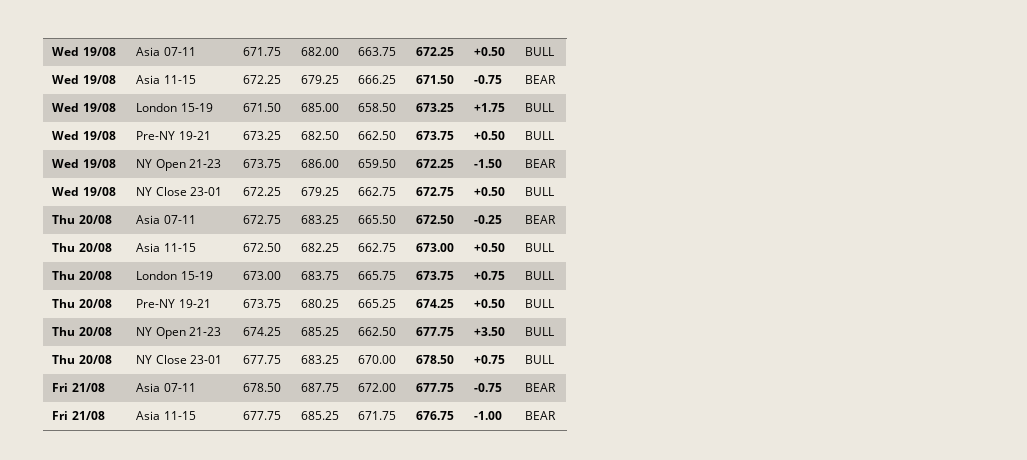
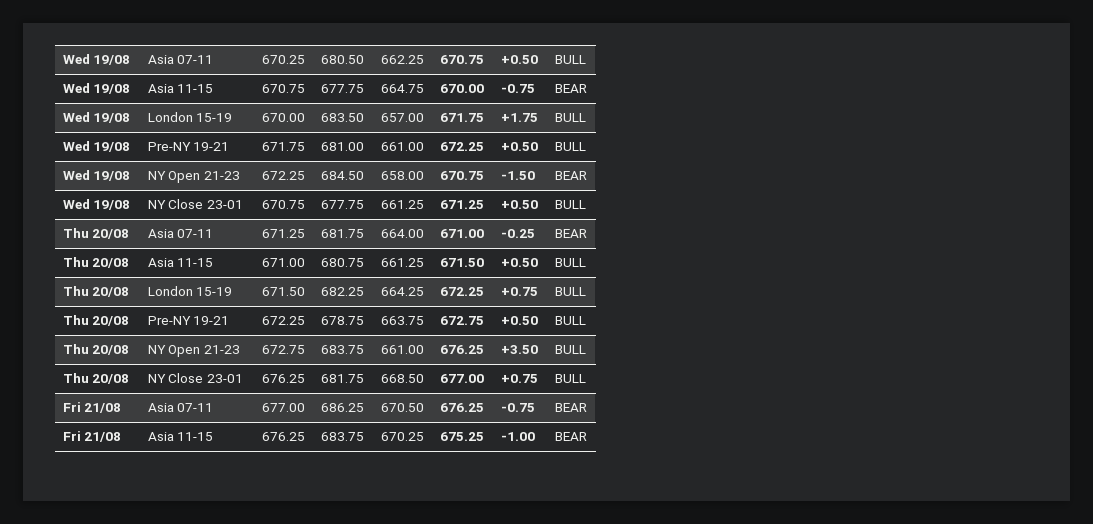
- Wed 19/08 | Asia 07-11 | 671.75 | 682.00 | 663.75 | 672.25 | +0.50 | BULL
+ Wed 19/08 | Asia 07-11 | 670.25 | 680.50 | 662.25 | 670.75 | +0.50 | BULL
- Wed 19/08 | Asia 11-15 | 672.25 | 679.25 | 666.25 | 671.50 | -0.75 | BEAR
+ Wed 19/08 | Asia 11-15 | 670.75 | 677.75 | 664.75 | 670.00 | -0.75 | BEAR
- Wed 19/08 | London 15-19 | 671.50 | 685.00 | 658.50 | 673.25 | +1.75 | BULL
+ Wed 19/08 | London 15-19 | 670.00 | 683.50 | 657.00 | 671.75 | +1.75 | BULL
- Wed 19/08 | Pre-NY 19-21 | 673.25 | 682.50 | 662.50 | 673.75 | +0.50 | BULL
+ Wed 19/08 | Pre-NY 19-21 | 671.75 | 681.00 | 661.00 | 672.25 | +0.50 | BULL
- Wed 19/08 | NY Open 21-23 | 673.75 | 686.00 | 659.50 | 672.25 | -1.50 | BEAR
+ Wed 19/08 | NY Open 21-23 | 672.25 | 684.50 | 658.00 | 670.75 | -1.50 | BEAR
- Wed 19/08 | NY Close 23-01 | 672.25 | 679.25 | 662.75 | 672.75 | +0.50 | BULL
+ Wed 19/08 | NY Close 23-01 | 670.75 | 677.75 | 661.25 | 671.25 | +0.50 | BULL
- Thu 20/08 | Asia 07-11 | 672.75 | 683.25 | 665.50 | 672.50 | -0.25 | BEAR
+ Thu 20/08 | Asia 07-11 | 671.25 | 681.75 | 664.00 | 671.00 | -0.25 | BEAR
- Thu 20/08 | Asia 11-15 | 672.50 | 682.25 | 662.75 | 673.00 | +0.50 | BULL
+ Thu 20/08 | Asia 11-15 | 671.00 | 680.75 | 661.25 | 671.50 | +0.50 | BULL
- Thu 20/08 | London 15-19 | 673.00 | 683.75 | 665.75 | 673.75 | +0.75 | BULL
+ Thu 20/08 | London 15-19 | 671.50 | 682.25 | 664.25 | 672.25 | +0.75 | BULL
- Thu 20/08 | Pre-NY 19-21 | 673.75 | 680.25 | 665.25 | 674.25 | +0.50 | BULL
+ Thu 20/08 | Pre-NY 19-21 | 672.25 | 678.75 | 663.75 | 672.75 | +0.50 | BULL
- Thu 20/08 | NY Open 21-23 | 674.25 | 685.25 | 662.50 | 677.75 | +3.50 | BULL
+ Thu 20/08 | NY Open 21-23 | 672.75 | 683.75 | 661.00 | 676.25 | +3.50 | BULL
- Thu 20/08 | NY Close 23-01 | 677.75 | 683.25 | 670.00 | 678.50 | +0.75 | BULL
+ Thu 20/08 | NY Close 23-01 | 676.25 | 681.75 | 668.50 | 677.00 | +0.75 | BULL
- Fri 21/08 | Asia 07-11 | 678.50 | 687.75 | 672.00 | 677.75 | -0.75 | BEAR
+ Fri 21/08 | Asia 07-11 | 677.00 | 686.25 | 670.50 | 676.25 | -0.75 | BEAR
- Fri 21/08 | Asia 11-15 | 677.75 | 685.25 | 671.75 | 676.75 | -1.00 | BEAR
+ Fri 21/08 | Asia 11-15 | 676.25 | 683.75 | 670.25 | 675.25 | -1.00 | BEAR

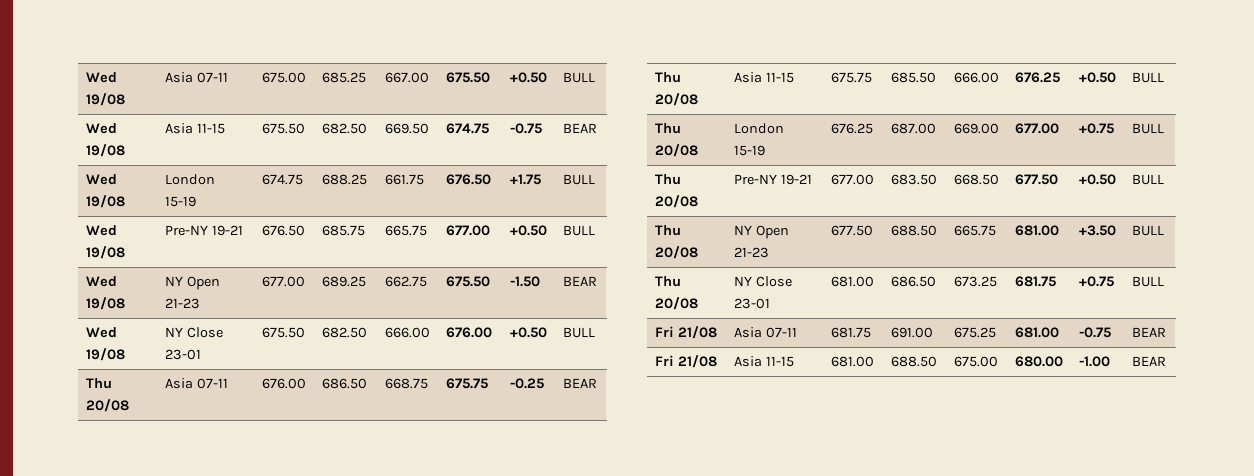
- Wed 19/08 | Asia 07-11 | 670.25 | 680.50 | 662.25 | 670.75 | +0.50 | BULL
+ Wed 19/08 | Asia 07-11 | 675.00 | 685.25 | 667.00 | 675.50 | +0.50 | BULL
- Wed 19/08 | Asia 11-15 | 670.75 | 677.75 | 664.75 | 670.00 | -0.75 | BEAR
+ Wed 19/08 | Asia 11-15 | 675.50 | 682.50 | 669.50 | 674.75 | -0.75 | BEAR
- Wed 19/08 | London 15-19 | 670.00 | 683.50 | 657.00 | 671.75 | +1.75 | BULL
+ Wed 19/08 | London 15-19 | 674.75 | 688.25 | 661.75 | 676.50 | +1.75 | BULL
- Wed 19/08 | Pre-NY 19-21 | 671.75 | 681.00 | 661.00 | 672.25 | +0.50 | BULL
+ Wed 19/08 | Pre-NY 19-21 | 676.50 | 685.75 | 665.75 | 677.00 | +0.50 | BULL
- Wed 19/08 | NY Open 21-23 | 672.25 | 684.50 | 658.00 | 670.75 | -1.50 | BEAR
+ Wed 19/08 | NY Open 21-23 | 677.00 | 689.25 | 662.75 | 675.50 | -1.50 | BEAR
- Wed 19/08 | NY Close 23-01 | 670.75 | 677.75 | 661.25 | 671.25 | +0.50 | BULL
+ Wed 19/08 | NY Close 23-01 | 675.50 | 682.50 | 666.00 | 676.00 | +0.50 | BULL
- Thu 20/08 | Asia 07-11 | 671.25 | 681.75 | 664.00 | 671.00 | -0.25 | BEAR
+ Thu 20/08 | Asia 07-11 | 676.00 | 686.50 | 668.75 | 675.75 | -0.25 | BEAR
- Thu 20/08 | Asia 11-15 | 671.00 | 680.75 | 661.25 | 671.50 | +0.50 | BULL
+ Thu 20/08 | Asia 11-15 | 675.75 | 685.50 | 666.00 | 676.25 | +0.50 | BULL
- Thu 20/08 | London 15-19 | 671.50 | 682.25 | 664.25 | 672.25 | +0.75 | BULL
+ Thu 20/08 | London 15-19 | 676.25 | 687.00 | 669.00 | 677.00 | +0.75 | BULL
- Thu 20/08 | Pre-NY 19-21 | 672.25 | 678.75 | 663.75 | 672.75 | +0.50 | BULL
+ Thu 20/08 | Pre-NY 19-21 | 677.00 | 683.50 | 668.50 | 677.50 | +0.50 | BULL
- Thu 20/08 | NY Open 21-23 | 672.75 | 683.75 | 661.00 | 676.25 | +3.50 | BULL
+ Thu 20/08 | NY Open 21-23 | 677.50 | 688.50 | 665.75 | 681.00 | +3.50 | BULL
- Thu 20/08 | NY Close 23-01 | 676.25 | 681.75 | 668.50 | 677.00 | +0.75 | BULL
+ Thu 20/08 | NY Close 23-01 | 681.00 | 686.50 | 673.25 | 681.75 | +0.75 | BULL
- Fri 21/08 | Asia 07-11 | 677.00 | 686.25 | 670.50 | 676.25 | -0.75 | BEAR
+ Fri 21/08 | Asia 07-11 | 681.75 | 691.00 | 675.25 | 681.00 | -0.75 | BEAR
- Fri 21/08 | Asia 11-15 | 676.25 | 683.75 | 670.25 | 675.25 | -1.00 | BEAR
+ Fri 21/08 | Asia 11-15 | 681.00 | 688.50 | 675.00 | 680.00 | -1.00 | BEAR

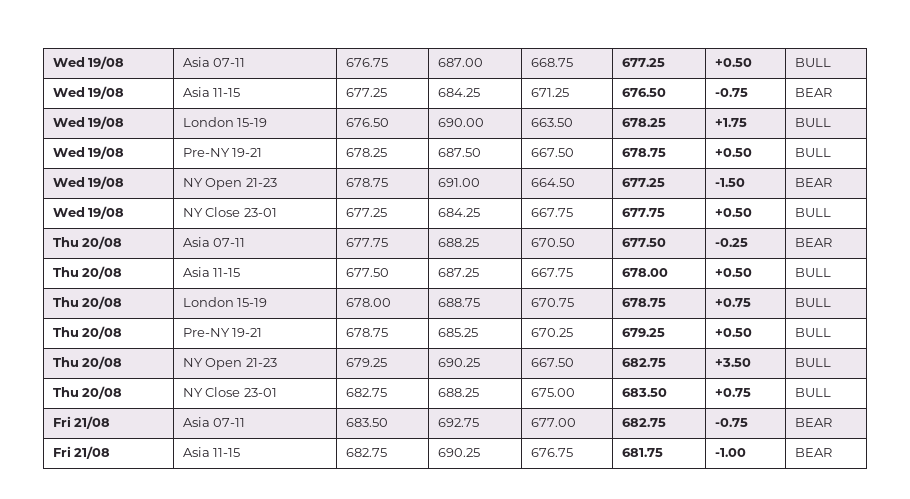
- Wed 19/08 | Asia 07-11 | 675.00 | 685.25 | 667.00 | 675.50 | +0.50 | BULL
+ Wed 19/08 | Asia 07-11 | 676.75 | 687.00 | 668.75 | 677.25 | +0.50 | BULL
- Wed 19/08 | Asia 11-15 | 675.50 | 682.50 | 669.50 | 674.75 | -0.75 | BEAR
+ Wed 19/08 | Asia 11-15 | 677.25 | 684.25 | 671.25 | 676.50 | -0.75 | BEAR
- Wed 19/08 | London 15-19 | 674.75 | 688.25 | 661.75 | 676.50 | +1.75 | BULL
+ Wed 19/08 | London 15-19 | 676.50 | 690.00 | 663.50 | 678.25 | +1.75 | BULL
- Wed 19/08 | Pre-NY 19-21 | 676.50 | 685.75 | 665.75 | 677.00 | +0.50 | BULL
+ Wed 19/08 | Pre-NY 19-21 | 678.25 | 687.50 | 667.50 | 678.75 | +0.50 | BULL
- Wed 19/08 | NY Open 21-23 | 677.00 | 689.25 | 662.75 | 675.50 | -1.50 | BEAR
+ Wed 19/08 | NY Open 21-23 | 678.75 | 691.00 | 664.50 | 677.25 | -1.50 | BEAR
- Wed 19/08 | NY Close 23-01 | 675.50 | 682.50 | 666.00 | 676.00 | +0.50 | BULL
+ Wed 19/08 | NY Close 23-01 | 677.25 | 684.25 | 667.75 | 677.75 | +0.50 | BULL
- Thu 20/08 | Asia 07-11 | 676.00 | 686.50 | 668.75 | 675.75 | -0.25 | BEAR
+ Thu 20/08 | Asia 07-11 | 677.75 | 688.25 | 670.50 | 677.50 | -0.25 | BEAR
- Thu 20/08 | Asia 11-15 | 675.75 | 685.50 | 666.00 | 676.25 | +0.50 | BULL
+ Thu 20/08 | Asia 11-15 | 677.50 | 687.25 | 667.75 | 678.00 | +0.50 | BULL
- Thu 20/08 | London 15-19 | 676.25 | 687.00 | 669.00 | 677.00 | +0.75 | BULL
+ Thu 20/08 | London 15-19 | 678.00 | 688.75 | 670.75 | 678.75 | +0.75 | BULL
- Thu 20/08 | Pre-NY 19-21 | 677.00 | 683.50 | 668.50 | 677.50 | +0.50 | BULL
+ Thu 20/08 | Pre-NY 19-21 | 678.75 | 685.25 | 670.25 | 679.25 | +0.50 | BULL
- Thu 20/08 | NY Open 21-23 | 677.50 | 688.50 | 665.75 | 681.00 | +3.50 | BULL
+ Thu 20/08 | NY Open 21-23 | 679.25 | 690.25 | 667.50 | 682.75 | +3.50 | BULL
- Thu 20/08 | NY Close 23-01 | 681.00 | 686.50 | 673.25 | 681.75 | +0.75 | BULL
+ Thu 20/08 | NY Close 23-01 | 682.75 | 688.25 | 675.00 | 683.50 | +0.75 | BULL
- Fri 21/08 | Asia 07-11 | 681.75 | 691.00 | 675.25 | 681.00 | -0.75 | BEAR
+ Fri 21/08 | Asia 07-11 | 683.50 | 692.75 | 677.00 | 682.75 | -0.75 | BEAR
- Fri 21/08 | Asia 11-15 | 681.00 | 688.50 | 675.00 | 680.00 | -1.00 | BEAR
+ Fri 21/08 | Asia 11-15 | 682.75 | 690.25 | 676.75 | 681.75 | -1.00 | BEAR

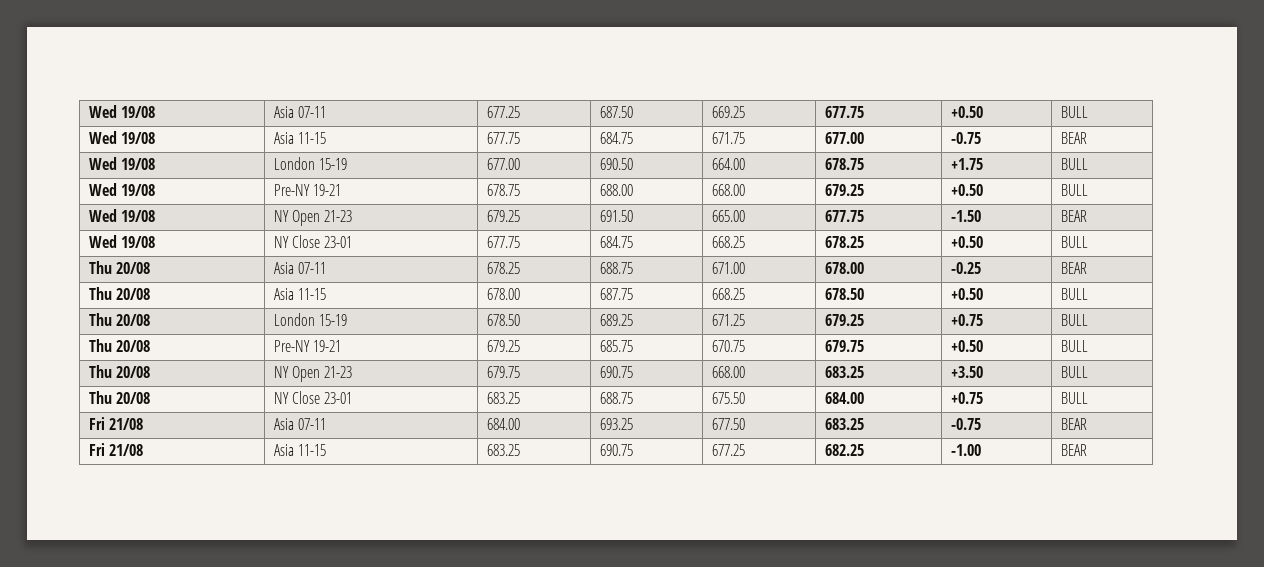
- Wed 19/08 | Asia 07-11 | 676.75 | 687.00 | 668.75 | 677.25 | +0.50 | BULL
+ Wed 19/08 | Asia 07-11 | 677.25 | 687.50 | 669.25 | 677.75 | +0.50 | BULL
- Wed 19/08 | Asia 11-15 | 677.25 | 684.25 | 671.25 | 676.50 | -0.75 | BEAR
+ Wed 19/08 | Asia 11-15 | 677.75 | 684.75 | 671.75 | 677.00 | -0.75 | BEAR
- Wed 19/08 | London 15-19 | 676.50 | 690.00 | 663.50 | 678.25 | +1.75 | BULL
+ Wed 19/08 | London 15-19 | 677.00 | 690.50 | 664.00 | 678.75 | +1.75 | BULL
- Wed 19/08 | Pre-NY 19-21 | 678.25 | 687.50 | 667.50 | 678.75 | +0.50 | BULL
+ Wed 19/08 | Pre-NY 19-21 | 678.75 | 688.00 | 668.00 | 679.25 | +0.50 | BULL
- Wed 19/08 | NY Open 21-23 | 678.75 | 691.00 | 664.50 | 677.25 | -1.50 | BEAR
+ Wed 19/08 | NY Open 21-23 | 679.25 | 691.50 | 665.00 | 677.75 | -1.50 | BEAR
- Wed 19/08 | NY Close 23-01 | 677.25 | 684.25 | 667.75 | 677.75 | +0.50 | BULL
+ Wed 19/08 | NY Close 23-01 | 677.75 | 684.75 | 668.25 | 678.25 | +0.50 | BULL
- Thu 20/08 | Asia 07-11 | 677.75 | 688.25 | 670.50 | 677.50 | -0.25 | BEAR
+ Thu 20/08 | Asia 07-11 | 678.25 | 688.75 | 671.00 | 678.00 | -0.25 | BEAR
- Thu 20/08 | Asia 11-15 | 677.50 | 687.25 | 667.75 | 678.00 | +0.50 | BULL
+ Thu 20/08 | Asia 11-15 | 678.00 | 687.75 | 668.25 | 678.50 | +0.50 | BULL
- Thu 20/08 | London 15-19 | 678.00 | 688.75 | 670.75 | 678.75 | +0.75 | BULL
+ Thu 20/08 | London 15-19 | 678.50 | 689.25 | 671.25 | 679.25 | +0.75 | BULL
- Thu 20/08 | Pre-NY 19-21 | 678.75 | 685.25 | 670.25 | 679.25 | +0.50 | BULL
+ Thu 20/08 | Pre-NY 19-21 | 679.25 | 685.75 | 670.75 | 679.75 | +0.50 | BULL
- Thu 20/08 | NY Open 21-23 | 679.25 | 690.25 | 667.50 | 682.75 | +3.50 | BULL
+ Thu 20/08 | NY Open 21-23 | 679.75 | 690.75 | 668.00 | 683.25 | +3.50 | BULL
- Thu 20/08 | NY Close 23-01 | 682.75 | 688.25 | 675.00 | 683.50 | +0.75 | BULL
+ Thu 20/08 | NY Close 23-01 | 683.25 | 688.75 | 675.50 | 684.00 | +0.75 | BULL
- Fri 21/08 | Asia 07-11 | 683.50 | 692.75 | 677.00 | 682.75 | -0.75 | BEAR
+ Fri 21/08 | Asia 07-11 | 684.00 | 693.25 | 677.50 | 683.25 | -0.75 | BEAR
- Fri 21/08 | Asia 11-15 | 682.75 | 690.25 | 676.75 | 681.75 | -1.00 | BEAR
+ Fri 21/08 | Asia 11-15 | 683.25 | 690.75 | 677.25 | 682.25 | -1.00 | BEAR

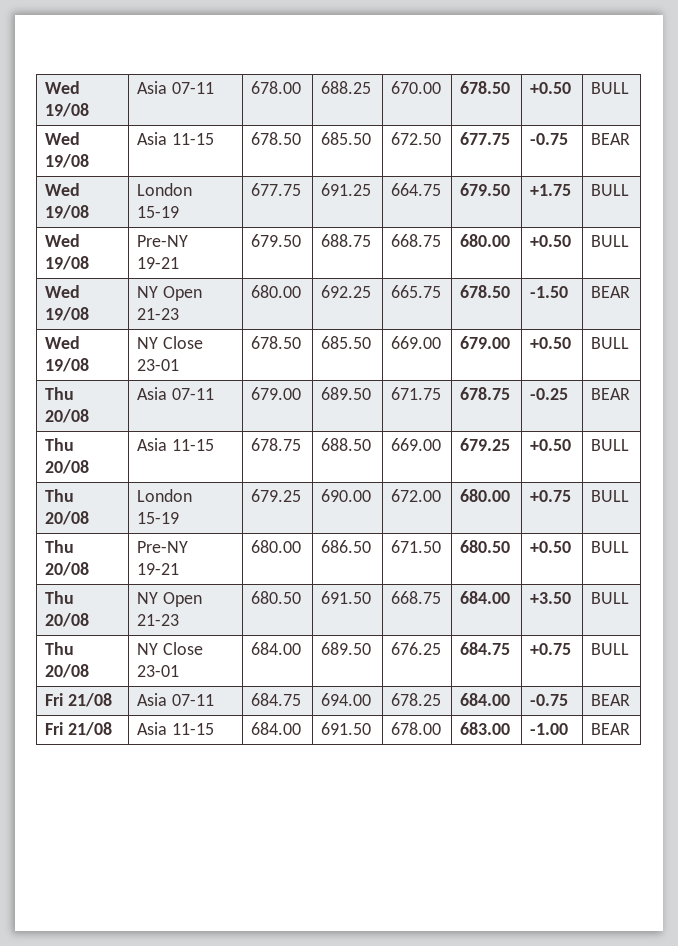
- Wed 19/08 | Asia 07-11 | 677.25 | 687.50 | 669.25 | 677.75 | +0.50 | BULL
+ Wed 19/08 | Asia 07-11 | 678.00 | 688.25 | 670.00 | 678.50 | +0.50 | BULL
- Wed 19/08 | Asia 11-15 | 677.75 | 684.75 | 671.75 | 677.00 | -0.75 | BEAR
+ Wed 19/08 | Asia 11-15 | 678.50 | 685.50 | 672.50 | 677.75 | -0.75 | BEAR
- Wed 19/08 | London 15-19 | 677.00 | 690.50 | 664.00 | 678.75 | +1.75 | BULL
+ Wed 19/08 | London 15-19 | 677.75 | 691.25 | 664.75 | 679.50 | +1.75 | BULL
- Wed 19/08 | Pre-NY 19-21 | 678.75 | 688.00 | 668.00 | 679.25 | +0.50 | BULL
+ Wed 19/08 | Pre-NY 19-21 | 679.50 | 688.75 | 668.75 | 680.00 | +0.50 | BULL
- Wed 19/08 | NY Open 21-23 | 679.25 | 691.50 | 665.00 | 677.75 | -1.50 | BEAR
+ Wed 19/08 | NY Open 21-23 | 680.00 | 692.25 | 665.75 | 678.50 | -1.50 | BEAR
- Wed 19/08 | NY Close 23-01 | 677.75 | 684.75 | 668.25 | 678.25 | +0.50 | BULL
+ Wed 19/08 | NY Close 23-01 | 678.50 | 685.50 | 669.00 | 679.00 | +0.50 | BULL
- Thu 20/08 | Asia 07-11 | 678.25 | 688.75 | 671.00 | 678.00 | -0.25 | BEAR
+ Thu 20/08 | Asia 07-11 | 679.00 | 689.50 | 671.75 | 678.75 | -0.25 | BEAR
- Thu 20/08 | Asia 11-15 | 678.00 | 687.75 | 668.25 | 678.50 | +0.50 | BULL
+ Thu 20/08 | Asia 11-15 | 678.75 | 688.50 | 669.00 | 679.25 | +0.50 | BULL
- Thu 20/08 | London 15-19 | 678.50 | 689.25 | 671.25 | 679.25 | +0.75 | BULL
+ Thu 20/08 | London 15-19 | 679.25 | 690.00 | 672.00 | 680.00 | +0.75 | BULL
- Thu 20/08 | Pre-NY 19-21 | 679.25 | 685.75 | 670.75 | 679.75 | +0.50 | BULL
+ Thu 20/08 | Pre-NY 19-21 | 680.00 | 686.50 | 671.50 | 680.50 | +0.50 | BULL
- Thu 20/08 | NY Open 21-23 | 679.75 | 690.75 | 668.00 | 683.25 | +3.50 | BULL
+ Thu 20/08 | NY Open 21-23 | 680.50 | 691.50 | 668.75 | 684.00 | +3.50 | BULL
- Thu 20/08 | NY Close 23-01 | 683.25 | 688.75 | 675.50 | 684.00 | +0.75 | BULL
+ Thu 20/08 | NY Close 23-01 | 684.00 | 689.50 | 676.25 | 684.75 | +0.75 | BULL
- Fri 21/08 | Asia 07-11 | 684.00 | 693.25 | 677.50 | 683.25 | -0.75 | BEAR
+ Fri 21/08 | Asia 07-11 | 684.75 | 694.00 | 678.25 | 684.00 | -0.75 | BEAR
- Fri 21/08 | Asia 11-15 | 683.25 | 690.75 | 677.25 | 682.25 | -1.00 | BEAR
+ Fri 21/08 | Asia 11-15 | 684.00 | 691.50 | 678.00 | 683.00 | -1.00 | BEAR

